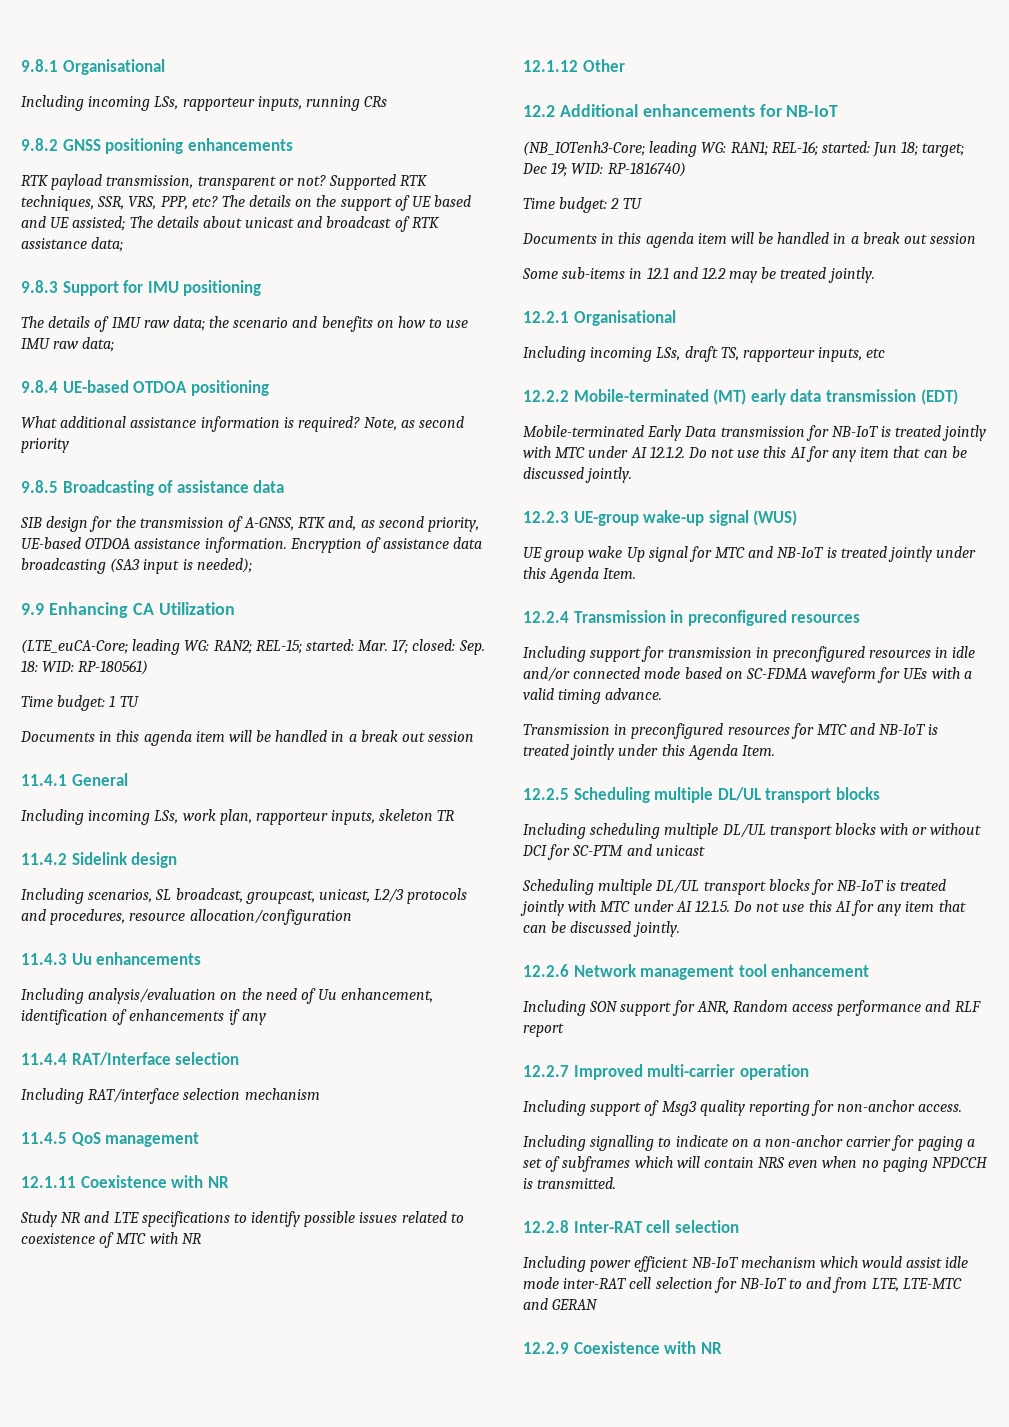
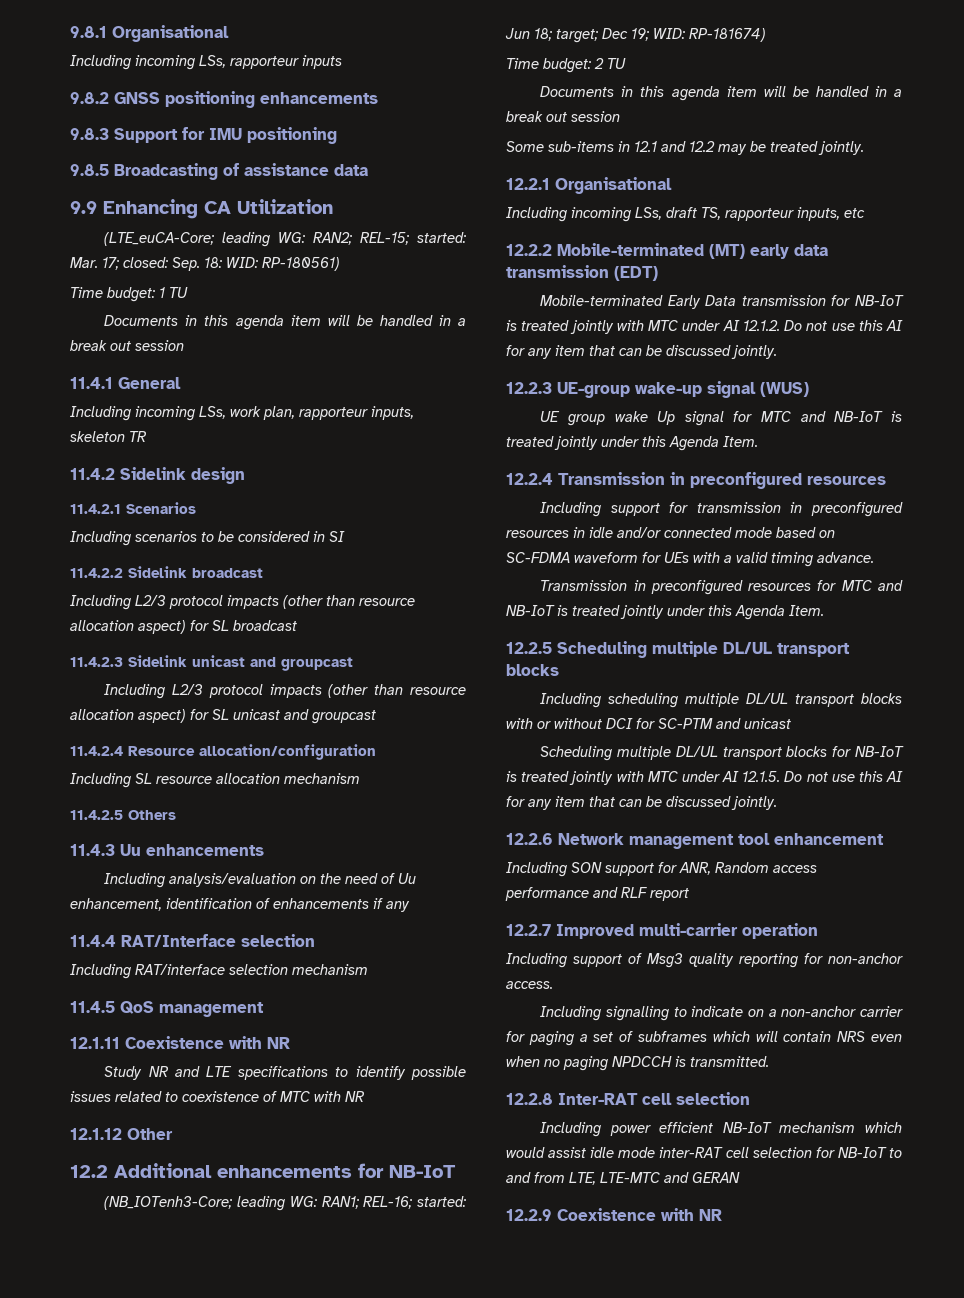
- Including incoming LSs, rapporteur inputs, running CRs
+ Including incoming LSs, rapporteur inputs
- RTK payload transmission, transparent or not? Supported RTK techniques, SSR, VRS, PPP, etc? The details on the support of UE based and UE assisted; The details about unicast and broadcast of RTK assistance data;
- The details of IMU raw data; the scenario and benefits on how to use IMU raw data;
- 9.8.4 UE-based OTDOA positioning
- What additional assistance information is required? Note, as second priority
- SIB design for the transmission of A-GNSS, RTK and, as second priority, UE-based OTDOA assistance information. Encryption of assistance data broadcasting (SA3 input is needed);
- Including scenarios, SL broadcast, groupcast, unicast, L2/3 protocols and procedures, resource allocation/configuration
+ 11.4.2.1 Scenarios
+ Including scenarios to be considered in SI
+ 11.4.2.2 Sidelink broadcast
+ Including L2/3 protocol impacts (other than resource allocation aspect) for SL broadcast
+ 11.4.2.3 Sidelink unicast and groupcast
+ Including L2/3 protocol impacts (other than resource allocation aspect) for SL unicast and groupcast
+ 11.4.2.4 Resource allocation/configuration
+ Including SL resource allocation mechanism
+ 11.4.2.5 Others
- (NB_IOTenh3-Core; leading WG: RAN1; REL-16; started: Jun 18; target; Dec 19; WID: RP-1816740)
+ (NB_IOTenh3-Core; leading WG: RAN1; REL-16; started: Jun 18; target; Dec 19; WID: RP-181674)

